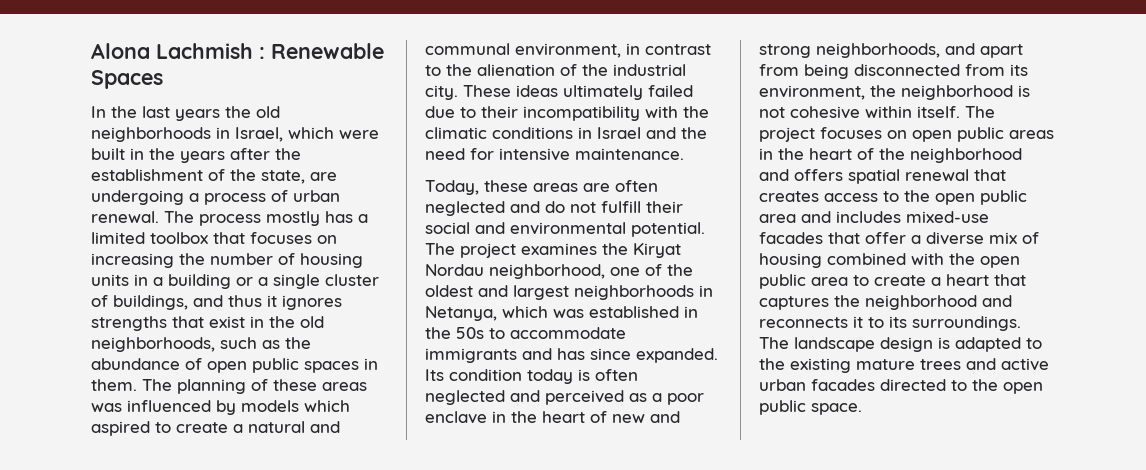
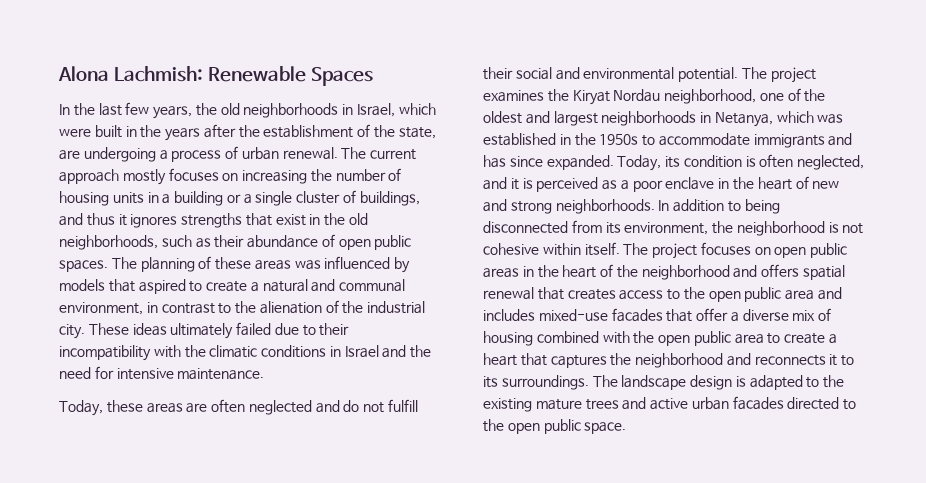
- Alona Lachmish : Renewable Spaces
+ Alona Lachmish: Renewable Spaces
- In the last years the old neighborhoods in Israel, which were built in the years after the establishment of the state, are undergoing a process of urban renewal.
+ In the last few years, the old neighborhoods in Israel, which were built in the years after the establishment of the state, are undergoing a process of urban renewal.
- The process mostly has a limited toolbox that focuses on increasing the number of housing units in a building or a single cluster of buildings, and thus it ignores strengths that exist in the old neighborhoods, such as the abundance of open public spaces in them.
+ The current approach mostly focuses on increasing the number of housing units in a building or a single cluster of buildings, and thus it ignores strengths that exist in the old neighborhoods, such as their abundance of open public spaces.
- The planning of these areas was influenced by models which aspired to create a natural and communal environment, in contrast to the alienation of the industrial city.
+ The planning of these areas was influenced by models that aspired to create a natural and communal environment, in contrast to the alienation of the industrial city.
- The project examines the Kiryat Nordau neighborhood, one of the oldest and largest neighborhoods in Netanya, which was established in the 50s to accommodate immigrants and has since expanded.
+ The project examines the Kiryat Nordau neighborhood, one of the oldest and largest neighborhoods in Netanya, which was established in the 1950s to accommodate immigrants and has since expanded.
- Its condition today is often neglected and perceived as a poor enclave in the heart of new and strong neighborhoods, and apart from being disconnected from its environment, the neighborhood is not cohesive within itself.
+ Today, its condition is often neglected, and it is perceived as a poor enclave in the heart of new and strong neighborhoods. In addition to being disconnected from its environment, the neighborhood is not cohesive within itself.

